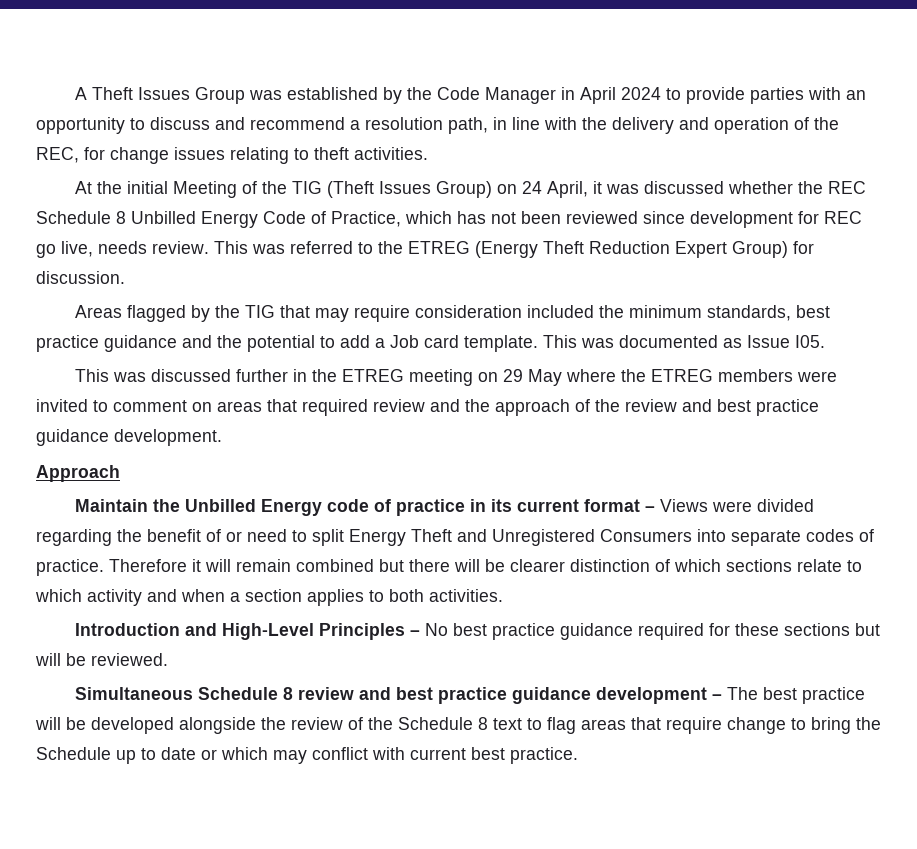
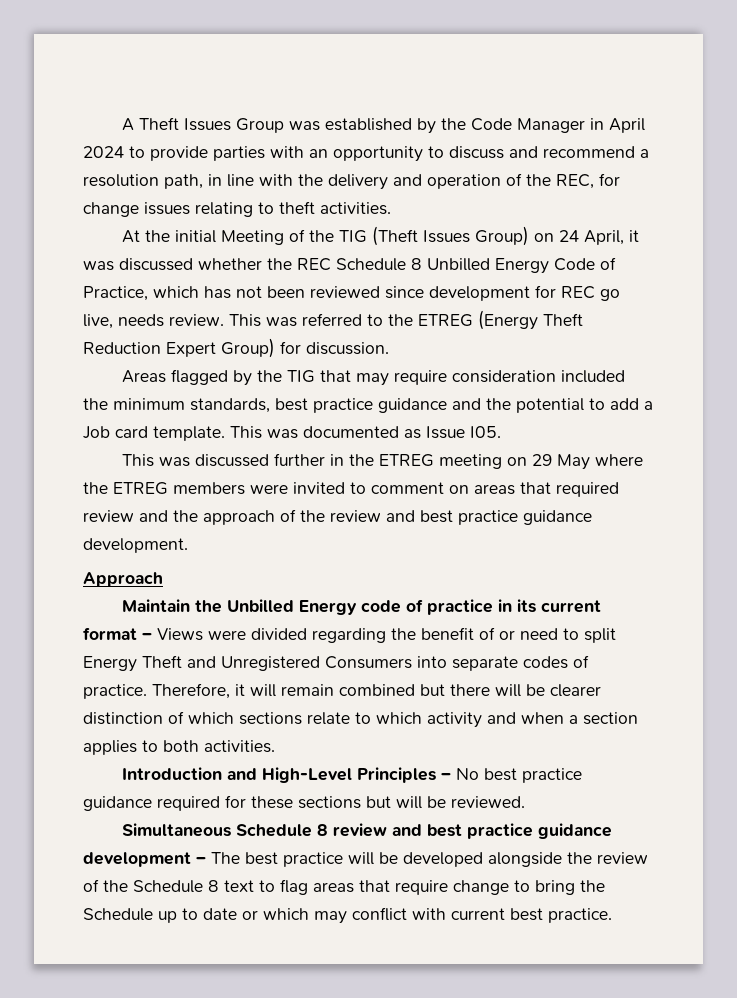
- Therefore it will remain combined but there will be clearer distinction of which sections relate to which activity and when a section applies to both activities.
+ Therefore, it will remain combined but there will be clearer distinction of which sections relate to which activity and when a section applies to both activities.

